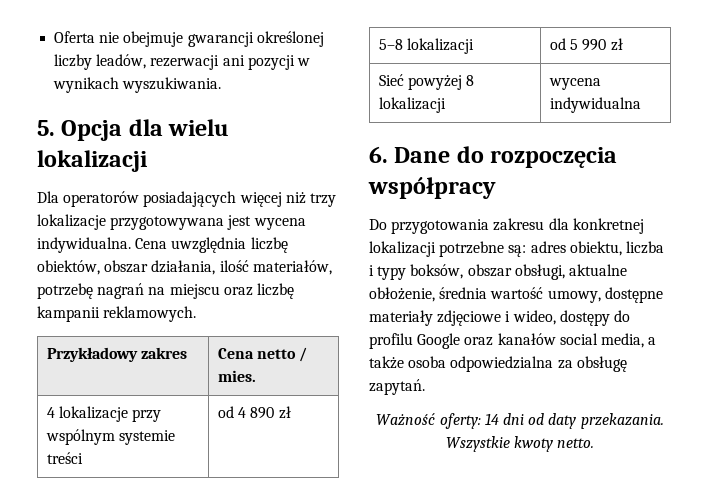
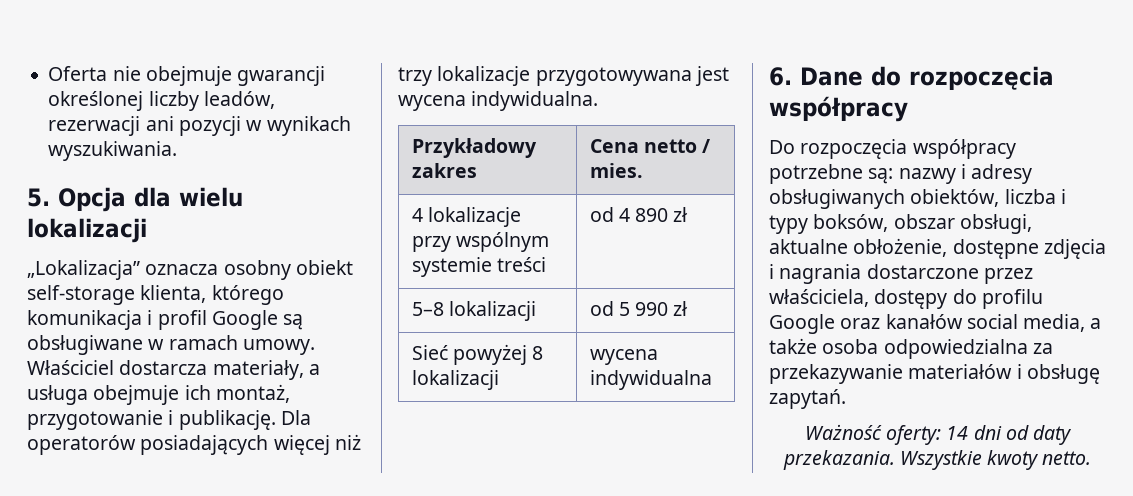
+ „Lokalizacja” oznacza osobny obiekt self-storage klienta, którego komunikacja i profil Google są obsługiwane w ramach umowy. Właściciel dostarcza materiały, a usługa obejmuje ich montaż, przygotowanie i publikację.
- Cena uwzględnia liczbę obiektów, obszar działania, ilość materiałów, potrzebę nagrań na miejscu oraz liczbę kampanii reklamowych.
- Do przygotowania zakresu dla konkretnej lokalizacji potrzebne są: adres obiektu, liczba i typy boksów, obszar obsługi, aktualne obłożenie, średnia wartość umowy, dostępne materiały zdjęciowe i wideo, dostępy do profilu Google oraz kanałów social media, a także osoba odpowiedzialna za obsługę zapytań.
+ Do rozpoczęcia współpracy potrzebne są: nazwy i adresy obsługiwanych obiektów, liczba i typy boksów, obszar obsługi, aktualne obłożenie, dostępne zdjęcia i nagrania dostarczone przez właściciela, dostępy do profilu Google oraz kanałów social media, a także osoba odpowiedzialna za przekazywanie materiałów i obsługę zapytań.

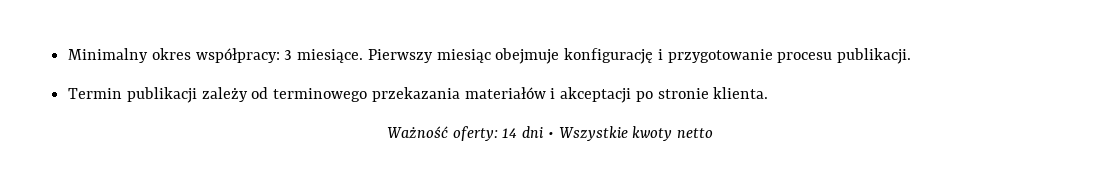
- Oferta nie obejmuje gwarancji określonej liczby leadów, rezerwacji ani pozycji w wynikach wyszukiwania.
- 5. Opcja dla wielu lokalizacji
- „Lokalizacja” oznacza osobny obiekt self-storage klienta, którego komunikacja i profil Google są obsługiwane w ramach umowy. Właściciel dostarcza materiały, a usługa obejmuje ich montaż, przygotowanie i publikację. Dla operatorów posiadających więcej niż trzy lokalizacje przygotowywana jest wycena indywidualna.
- Przykładowy zakres | Cena netto / mies.
- 4 lokalizacje przy wspólnym systemie treści | od 4 890 zł
- 5–8 lokalizacji | od 5 990 zł
- Sieć powyżej 8 lokalizacji | wycena indywidualna
- 6. Dane do rozpoczęcia współpracy
- Do rozpoczęcia współpracy potrzebne są: nazwy i adresy obsługiwanych obiektów, liczba i typy boksów, obszar obsługi, aktualne obłożenie, dostępne zdjęcia i nagrania dostarczone przez właściciela, dostępy do profilu Google oraz kanałów social media, a także osoba odpowiedzialna za przekazywanie materiałów i obsługę zapytań.
+ Minimalny okres współpracy: 3 miesiące. Pierwszy miesiąc obejmuje konfigurację i przygotowanie procesu publikacji.
+ Termin publikacji zależy od terminowego przekazania materiałów i akceptacji po stronie klienta.
- Ważność oferty: 14 dni od daty przekazania. Wszystkie kwoty netto.
+ Ważność oferty: 14 dni • Wszystkie kwoty netto

